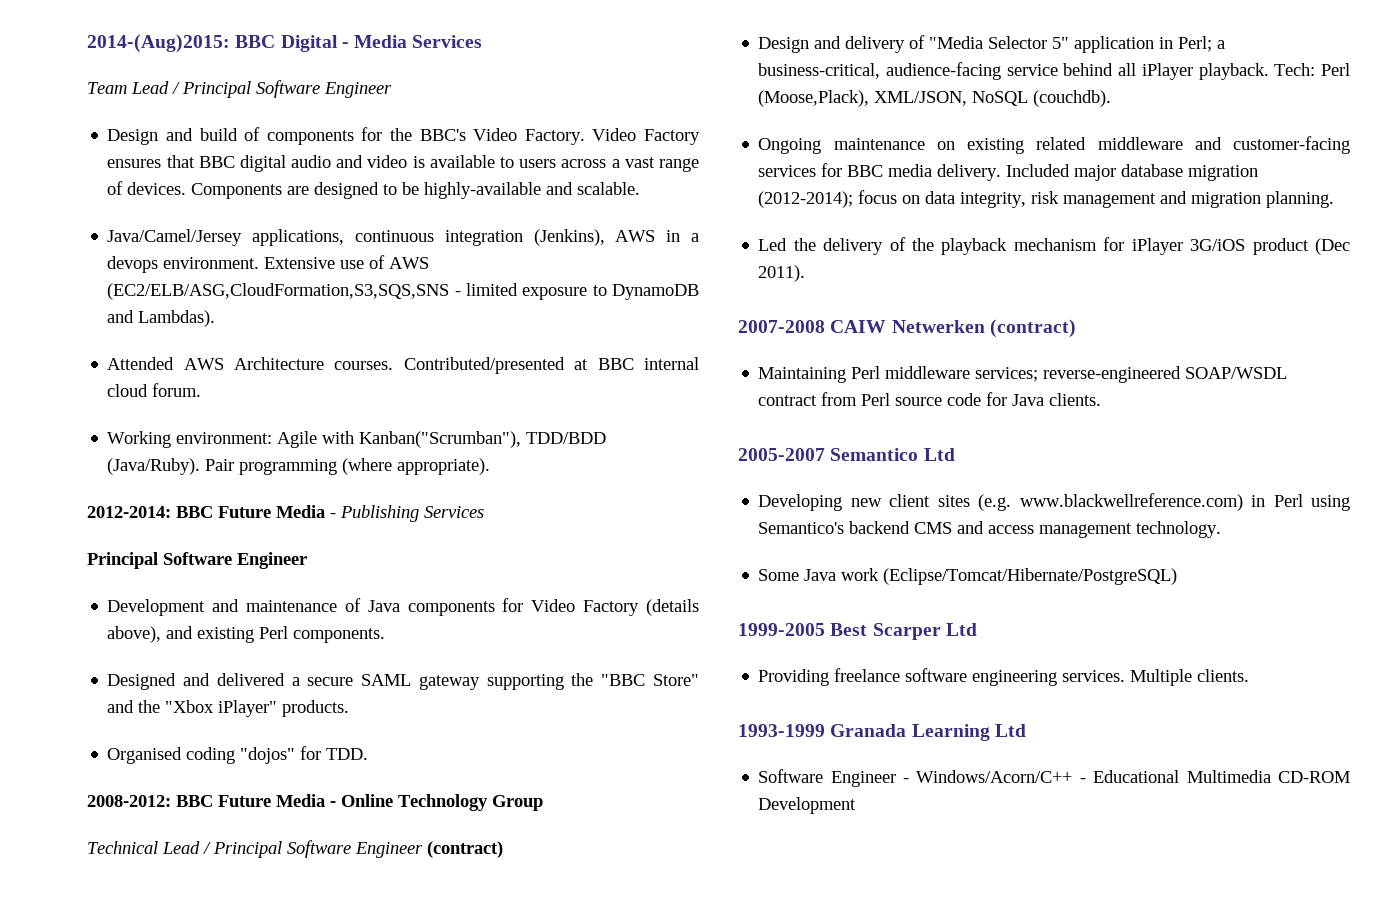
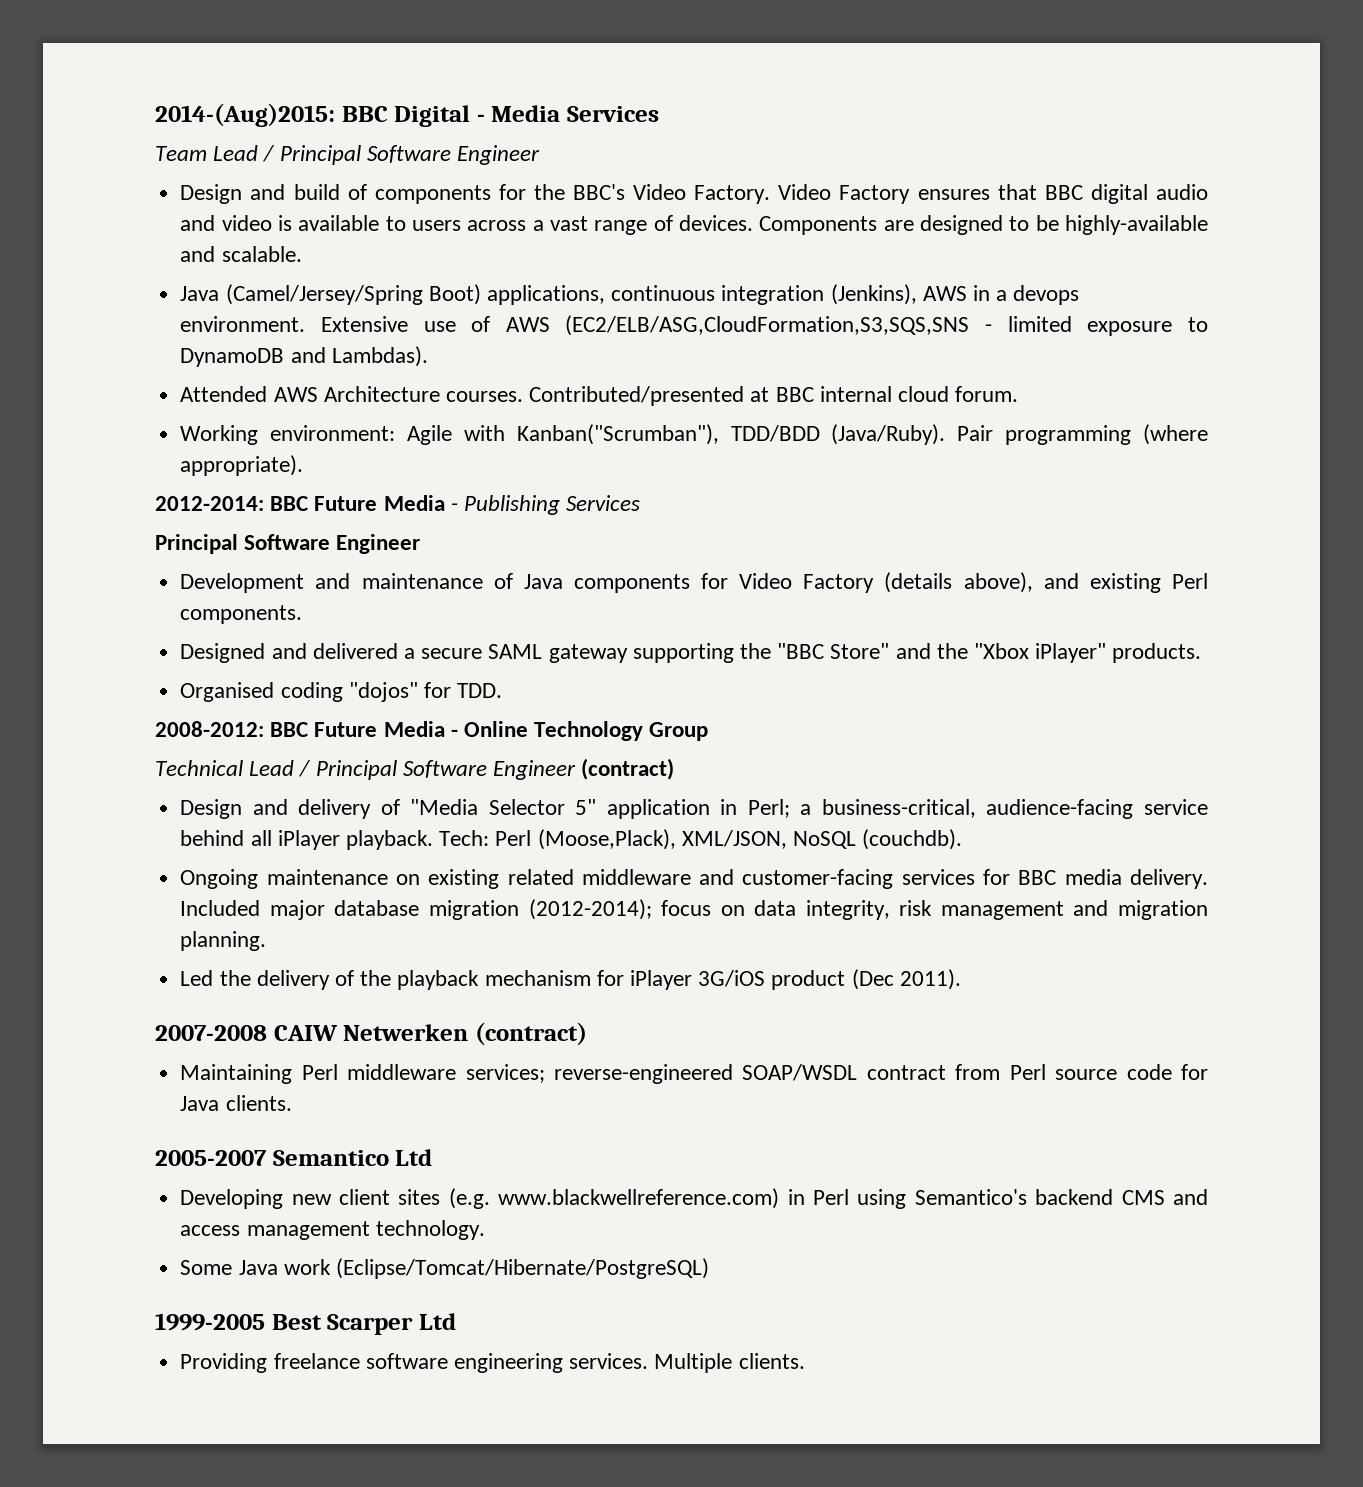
- Java/Camel/Jersey applications, continuous integration (Jenkins), AWS in a devops environment.
+ Java (Camel/Jersey/Spring Boot) applications, continuous integration (Jenkins), AWS in a devops environment.
- 1993-1999 Granada Learning Ltd
- Software Engineer - Windows/Acorn/C++ - Educational Multimedia CD-ROM Development

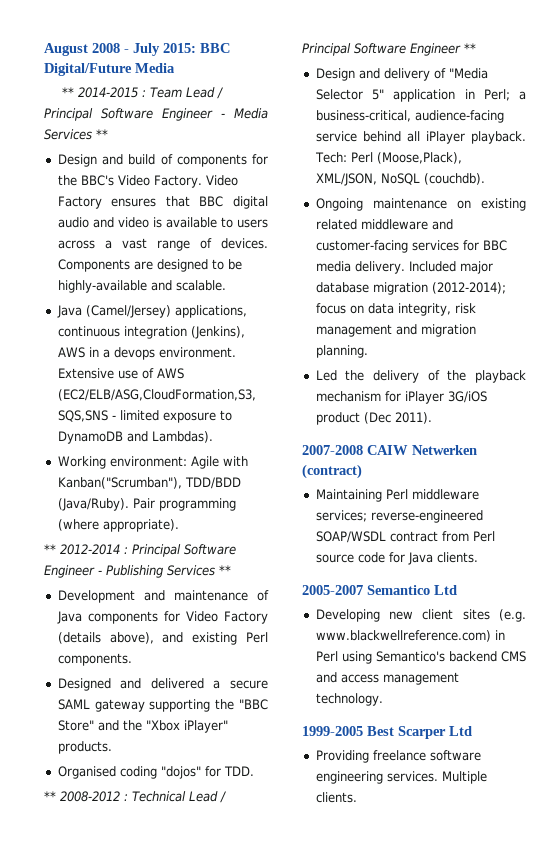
- 2014-(Aug)2015: BBC Digital - Media Services
- Team Lead / Principal Software Engineer
+ August 2008 - July 2015: BBC Digital/Future Media
+ ** 2014-2015 : Team Lead / Principal Software Engineer - Media Services **
- Java (Camel/Jersey/Spring Boot) applications, continuous integration (Jenkins), AWS in a devops environment.
+ Java (Camel/Jersey) applications, continuous integration (Jenkins), AWS in a devops environment.
- Attended AWS Architecture courses. Contributed/presented at BBC internal cloud forum.
- 2012-2014: BBC Future Media - Publishing Services
- Principal Software Engineer
+ ** 2012-2014 : Principal Software Engineer - Publishing Services **
- 2008-2012: BBC Future Media - Online Technology Group
- Technical Lead / Principal Software Engineer (contract)
+ ** 2008-2012 : Technical Lead / Principal Software Engineer **
- Some Java work (Eclipse/Tomcat/Hibernate/PostgreSQL)

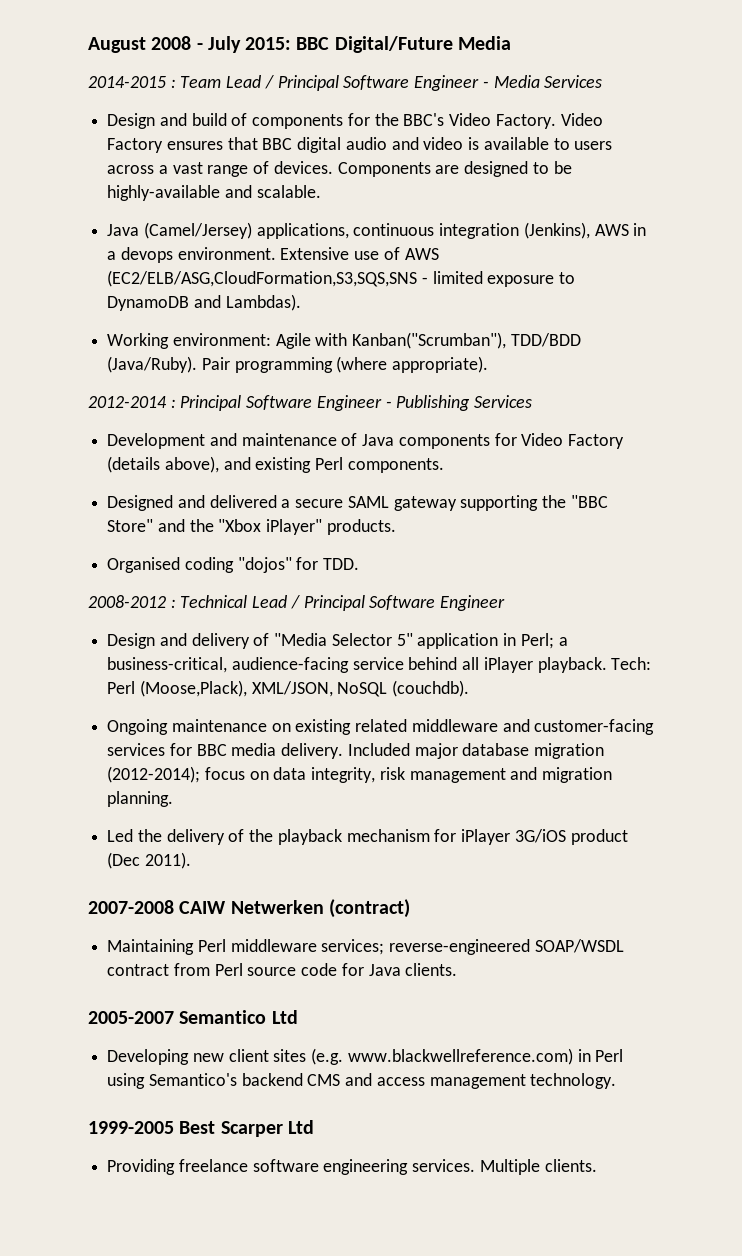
- ** 2014-2015 : Team Lead / Principal Software Engineer - Media Services **
+ 2014-2015 : Team Lead / Principal Software Engineer - Media Services
- ** 2012-2014 : Principal Software Engineer - Publishing Services **
+ 2012-2014 : Principal Software Engineer - Publishing Services
- ** 2008-2012 : Technical Lead / Principal Software Engineer **
+ 2008-2012 : Technical Lead / Principal Software Engineer

